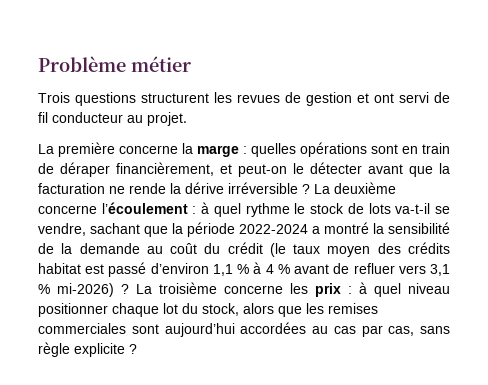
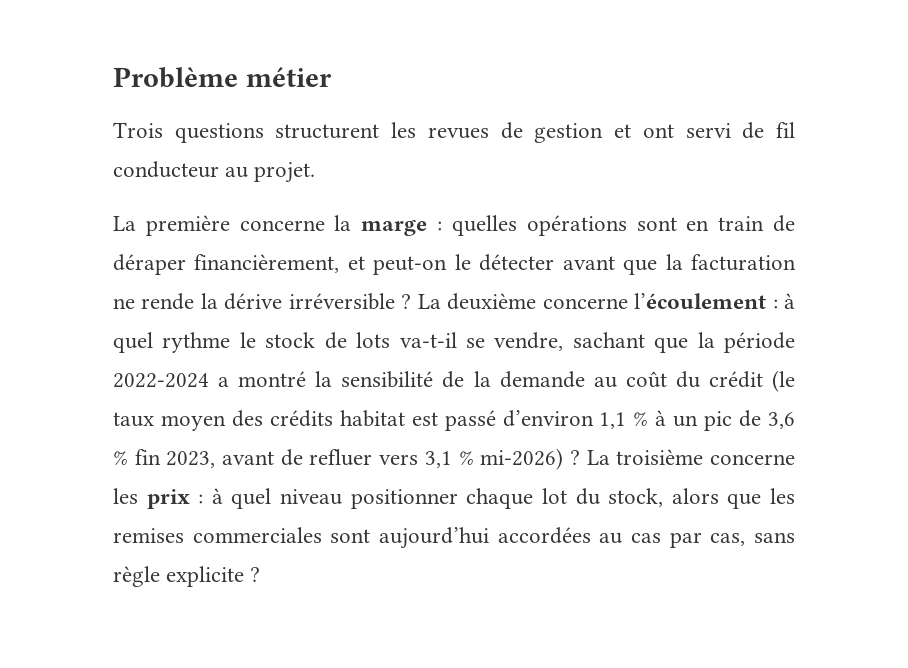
- La deuxième concerne l’écoulement : à quel rythme le stock de lots va-t-il se vendre, sachant que la période 2022-2024 a montré la sensibilité de la demande au coût du crédit (le taux moyen des crédits habitat est passé d’environ 1,1 % à 4 % avant de refluer vers 3,1 % mi-2026) ?
+ La deuxième concerne l’écoulement : à quel rythme le stock de lots va-t-il se vendre, sachant que la période 2022-2024 a montré la sensibilité de la demande au coût du crédit (le taux moyen des crédits habitat est passé d’environ 1,1 % à un pic de 3,6 % fin 2023, avant de refluer vers 3,1 % mi-2026) ?

